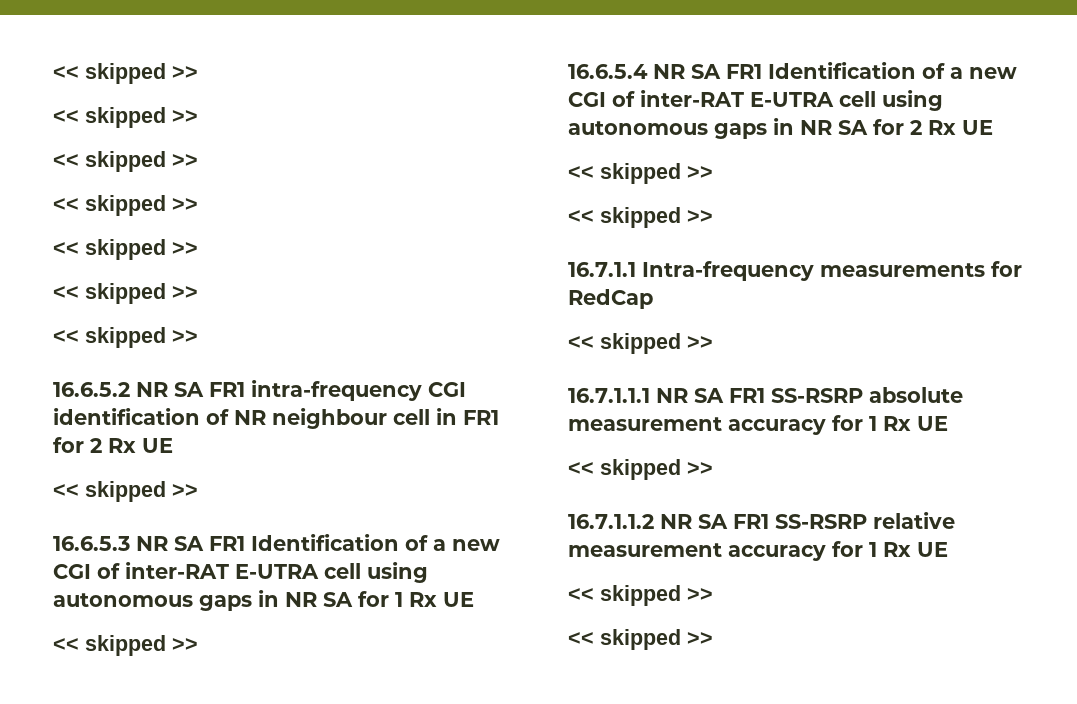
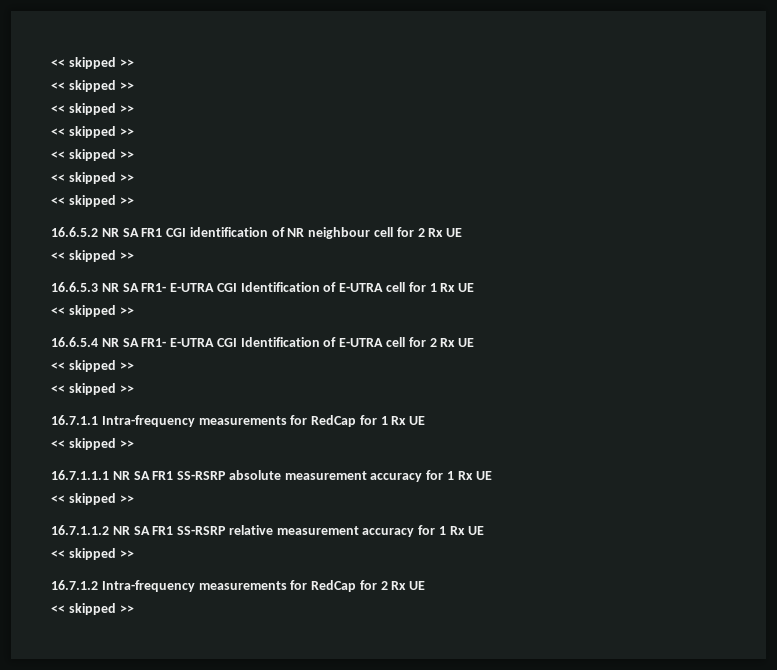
- 16.6.5.2 NR SA FR1 intra-frequency CGI identification of NR neighbour cell in FR1 for 2 Rx UE
+ 16.6.5.2 NR SA FR1 CGI identification of NR neighbour cell for 2 Rx UE
- 16.6.5.3 NR SA FR1 Identification of a new CGI of inter-RAT E-UTRA cell using autonomous gaps in NR SA for 1 Rx UE
+ 16.6.5.3 NR SA FR1- E-UTRA CGI Identification of E-UTRA cell for 1 Rx UE
- 16.6.5.4 NR SA FR1 Identification of a new CGI of inter-RAT E-UTRA cell using autonomous gaps in NR SA for 2 Rx UE
+ 16.6.5.4 NR SA FR1- E-UTRA CGI Identification of E-UTRA cell for 2 Rx UE
- 16.7.1.1 Intra-frequency measurements for RedCap
+ 16.7.1.1 Intra-frequency measurements for RedCap for 1 Rx UE
+ 16.7.1.2 Intra-frequency measurements for RedCap for 2 Rx UE

